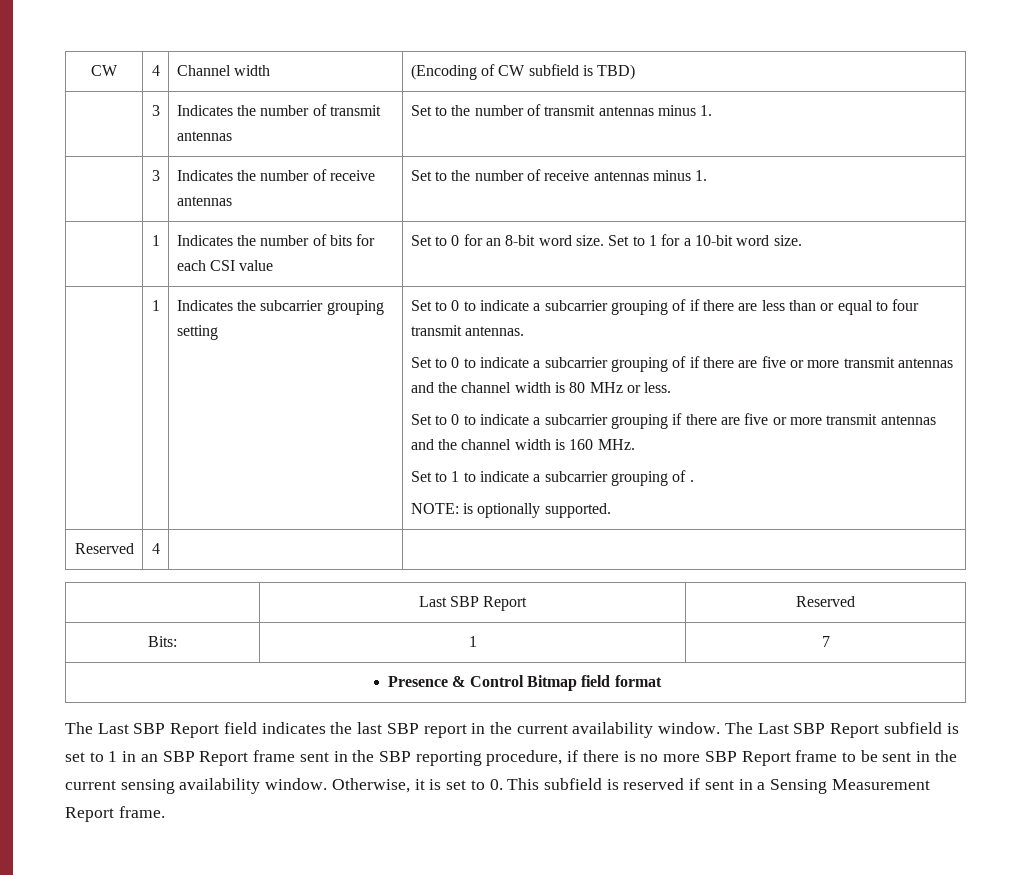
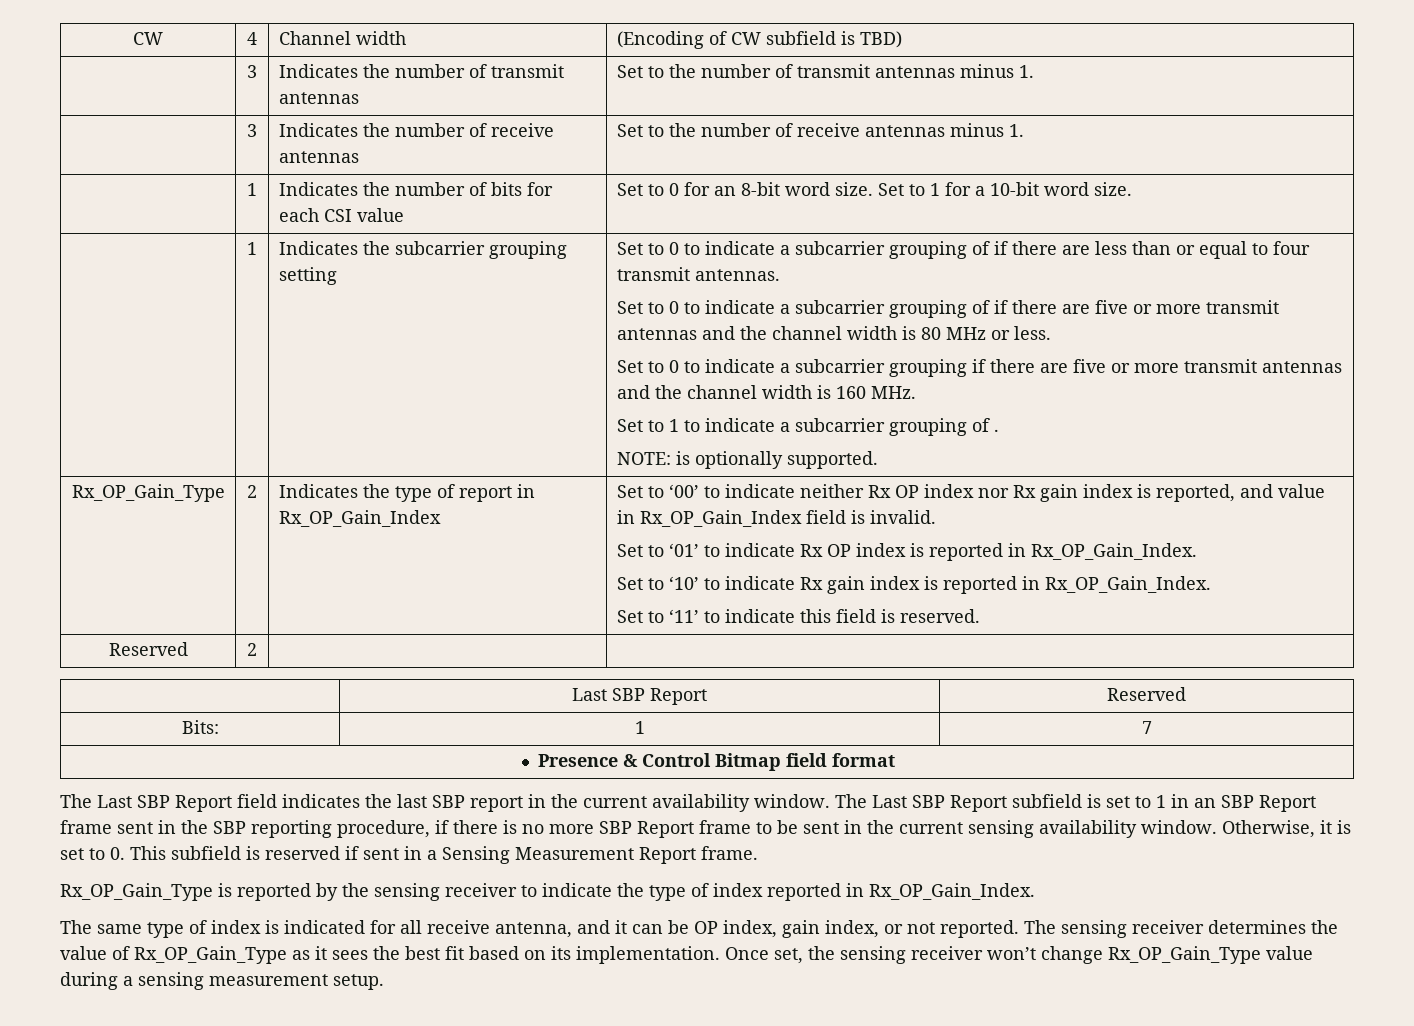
+ Rx_OP_Gain_Type | 2 | Indicates the type of report in Rx_OP_Gain_Index | Set to ‘00’ to indicate neither Rx OP index nor Rx gain index is reported, and value in Rx_OP_Gain_Index field is invalid.
+ Set to ‘01’ to indicate Rx OP index is reported in Rx_OP_Gain_Index.
+ Set to ‘10’ to indicate Rx gain index is reported in Rx_OP_Gain_Index.
+ Set to ‘11’ to indicate this field is reserved.
- Reserved | 4 | |
+ Reserved | 2 | |
+ Rx_OP_Gain_Type is reported by the sensing receiver to indicate the type of index reported in Rx_OP_Gain_Index.
+ The same type of index is indicated for all receive antenna, and it can be OP index, gain index, or not reported. The sensing receiver determines the value of Rx_OP_Gain_Type as it sees the best fit based on its implementation. Once set, the sensing receiver won’t change Rx_OP_Gain_Type value during a sensing measurement setup.

